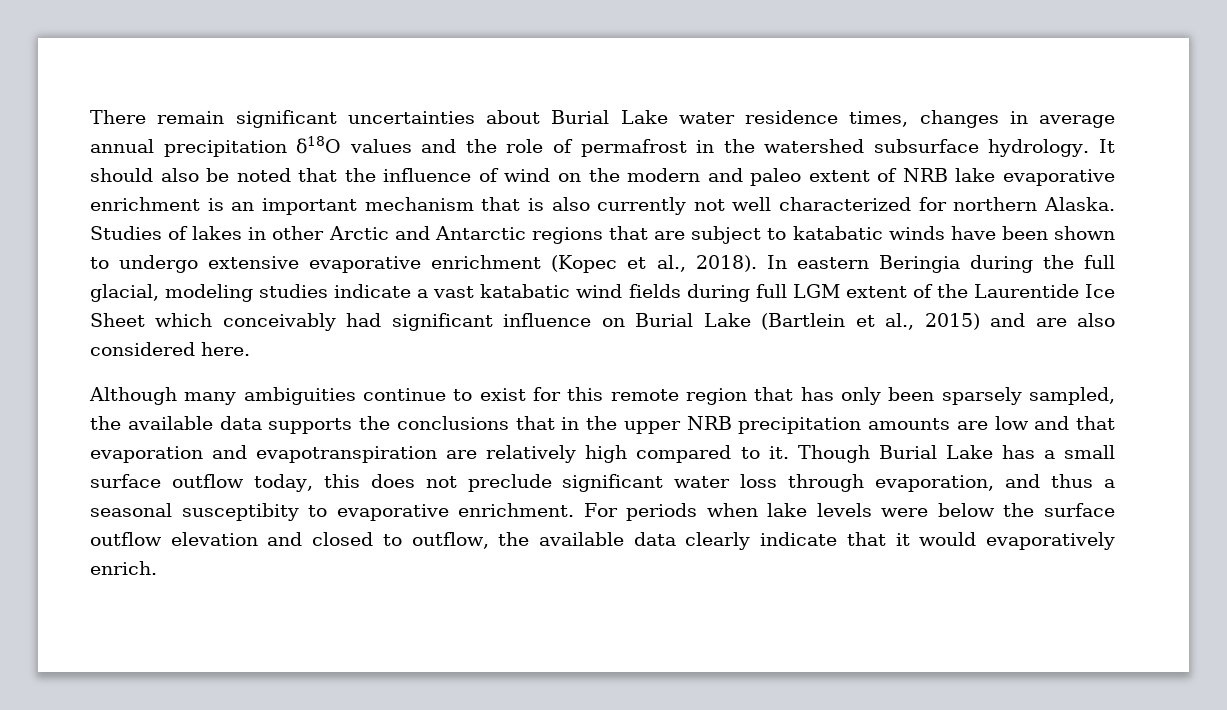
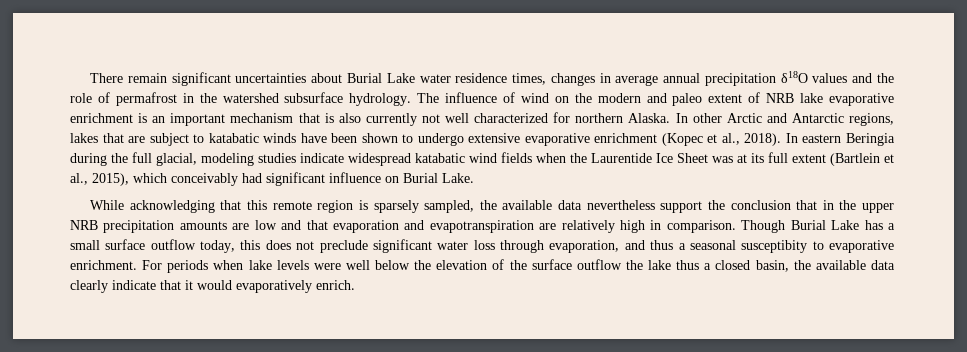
- It should also be noted that the influence of wind on the modern and paleo extent of NRB lake evaporative enrichment is an important mechanism that is also currently not well characterized for northern Alaska.
+ The influence of wind on the modern and paleo extent of NRB lake evaporative enrichment is an important mechanism that is also currently not well characterized for northern Alaska.
- Studies of lakes in other Arctic and Antarctic regions that are subject to katabatic winds have been shown to undergo extensive evaporative enrichment (Kopec et al., 2018).
+ In other Arctic and Antarctic regions, lakes that are subject to katabatic winds have been shown to undergo extensive evaporative enrichment (Kopec et al., 2018).
- In eastern Beringia during the full glacial, modeling studies indicate a vast katabatic wind fields during full LGM extent of the Laurentide Ice Sheet which conceivably had significant influence on Burial Lake (Bartlein et al., 2015) and are also considered here.
- Although many ambiguities continue to exist for this remote region that has only been sparsely sampled, the available data supports the conclusions that in the upper NRB precipitation amounts are low and that evaporation and evapotranspiration are relatively high compared to it.
+ In eastern Beringia during the full glacial, modeling studies indicate widespread katabatic wind fields when the Laurentide Ice Sheet was at its full extent (Bartlein et al., 2015), which conceivably had significant influence on Burial Lake.
+ While acknowledging that this remote region is sparsely sampled, the available data nevertheless support the conclusion that in the upper NRB precipitation amounts are low and that evaporation and evapotranspiration are relatively high in comparison.
- For periods when lake levels were below the surface outflow elevation and closed to outflow, the available data clearly indicate that it would evaporatively enrich.
+ For periods when lake levels were well below the elevation of the surface outflow the lake thus a closed basin, the available data clearly indicate that it would evaporatively enrich.

